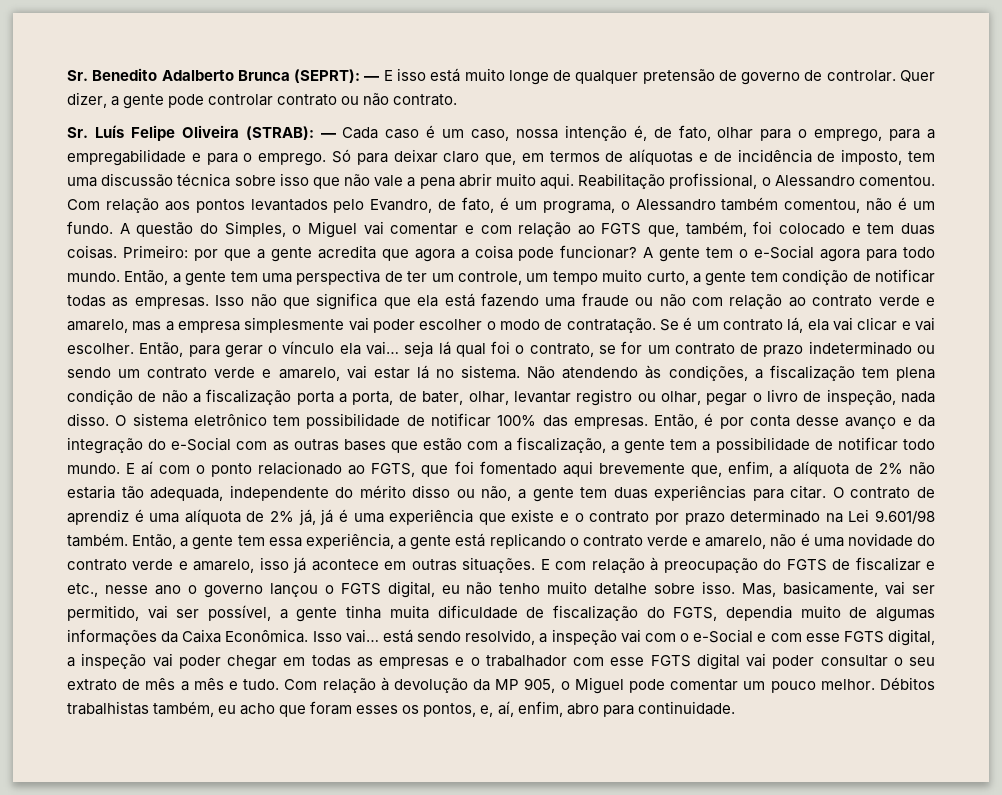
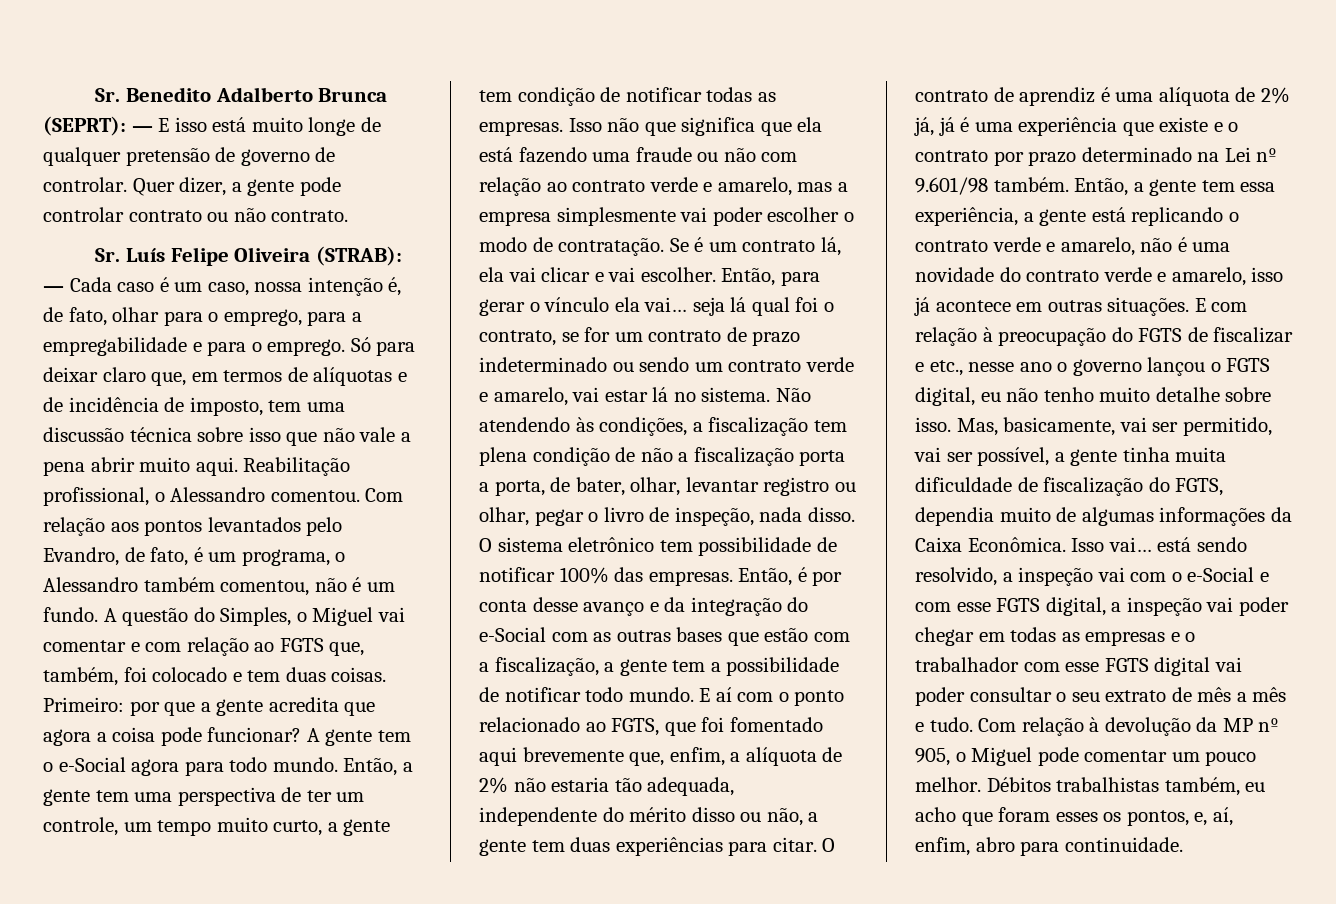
- O contrato de aprendiz é uma alíquota de 2% já, já é uma experiência que existe e o contrato por prazo determinado na Lei 9.601/98 também.
+ O contrato de aprendiz é uma alíquota de 2% já, já é uma experiência que existe e o contrato por prazo determinado na Lei nº 9.601/98 também.
- Com relação à devolução da MP 905, o Miguel pode comentar um pouco melhor.
+ Com relação à devolução da MP nº 905, o Miguel pode comentar um pouco melhor.

